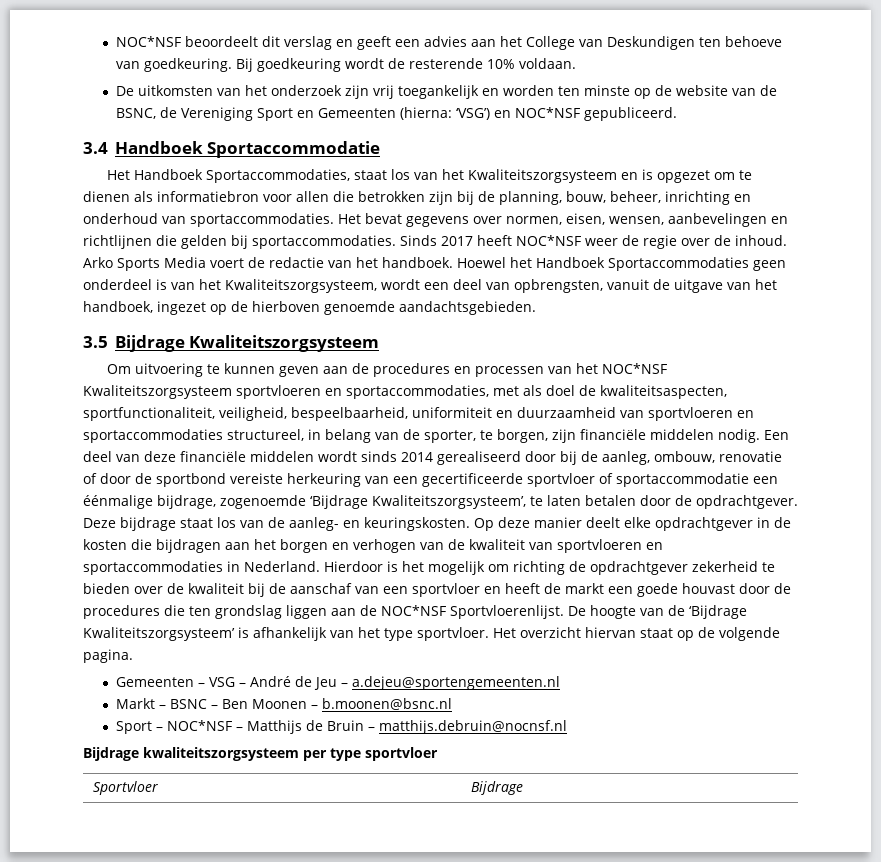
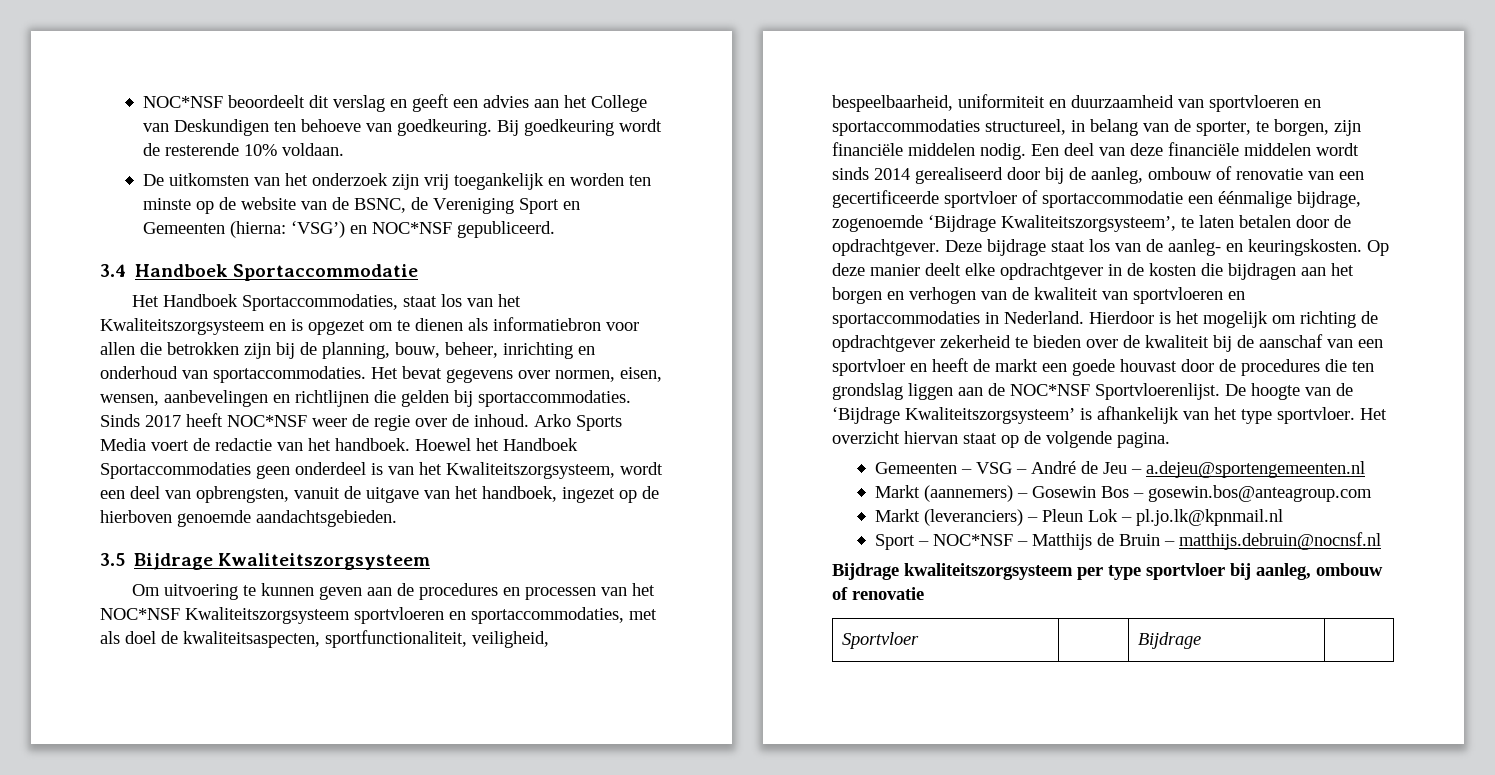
- Een deel van deze financiële middelen wordt sinds 2014 gerealiseerd door bij de aanleg, ombouw, renovatie of door de sportbond vereiste herkeuring van een gecertificeerde sportvloer of sportaccommodatie een éénmalige bijdrage, zogenoemde ‘Bijdrage Kwaliteitszorgsysteem’, te laten betalen door de opdrachtgever.
+ Een deel van deze financiële middelen wordt sinds 2014 gerealiseerd door bij de aanleg, ombouw of renovatie van een gecertificeerde sportvloer of sportaccommodatie een éénmalige bijdrage, zogenoemde ‘Bijdrage Kwaliteitszorgsysteem’, te laten betalen door de opdrachtgever.
- Markt – BSNC – Ben Moonen – b.moonen@bsnc.nl
+ Markt (aannemers) – Gosewin Bos – gosewin.bos@anteagroup.com
+ Markt (leveranciers) – Pleun Lok – pl.jo.lk@kpnmail.nl
- Bijdrage kwaliteitszorgsysteem per type sportvloer
+ Bijdrage kwaliteitszorgsysteem per type sportvloer bij aanleg, ombouw of renovatie

